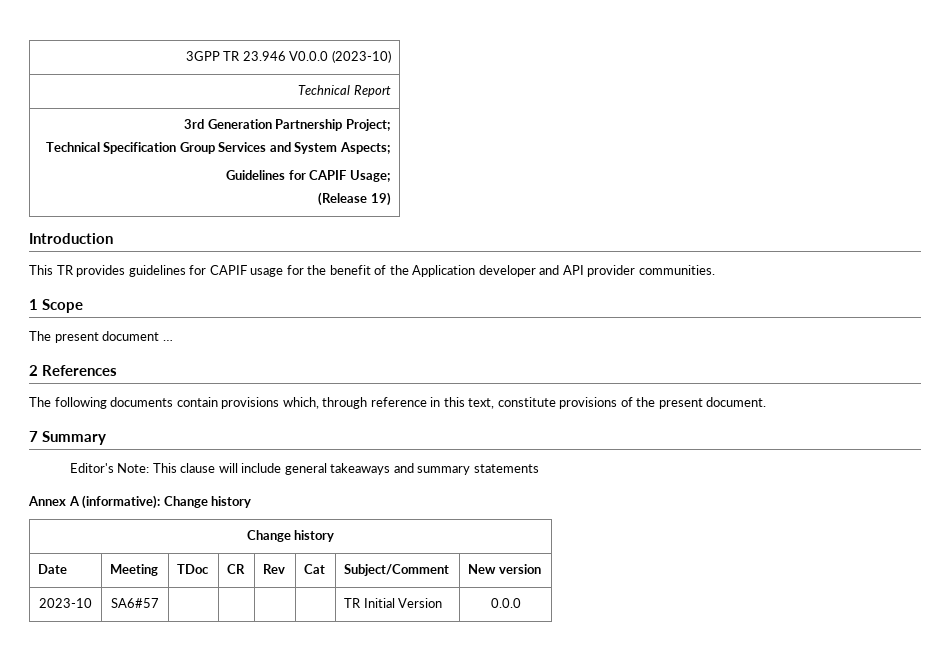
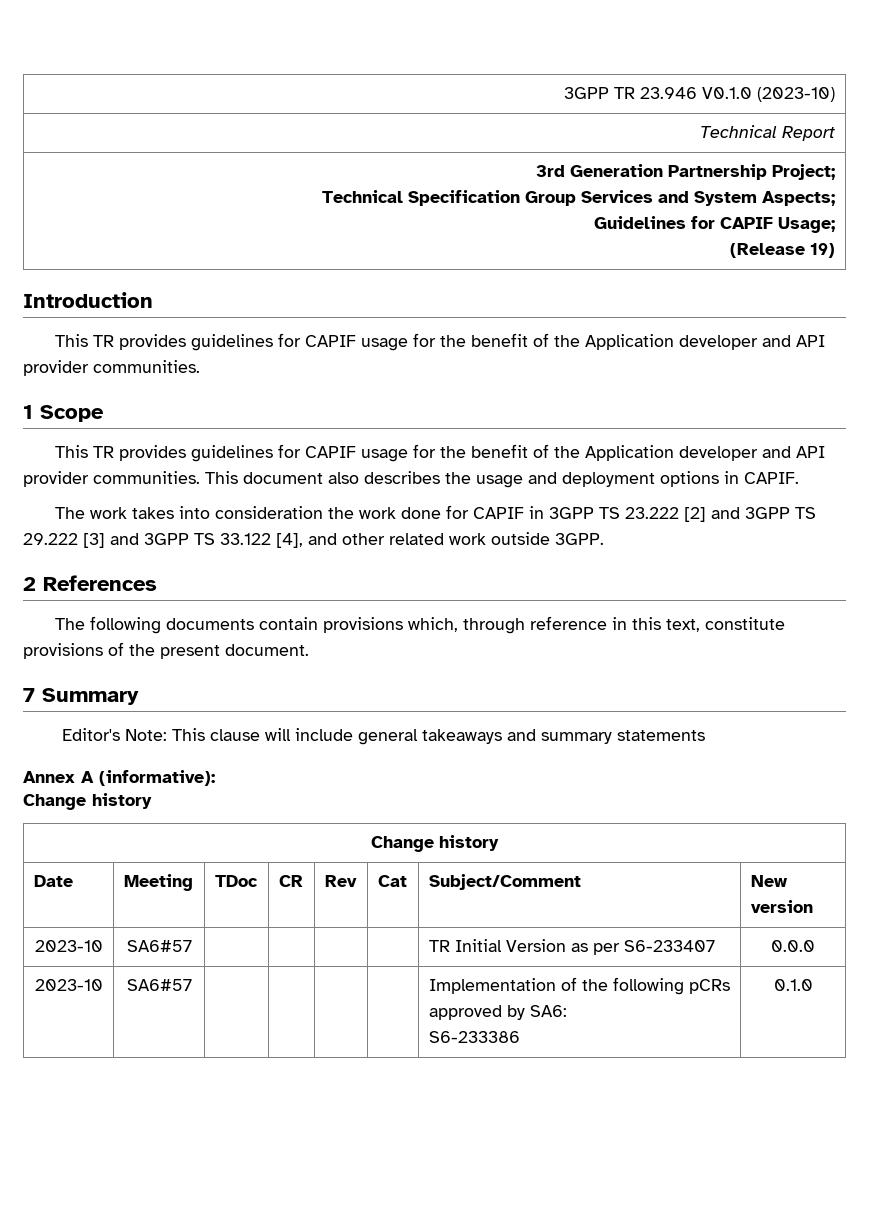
- 3GPP TR 23.946 V0.0.0 (2023-10)
+ 3GPP TR 23.946 V0.1.0 (2023-10)
- The present document …
+ This TR provides guidelines for CAPIF usage for the benefit of the Application developer and API provider communities. This document also describes the usage and deployment options in CAPIF.
+ The work takes into consideration the work done for CAPIF in 3GPP TS 23.222 [2] and 3GPP TS 29.222 [3] and 3GPP TS 33.122 [4], and other related work outside 3GPP.
- Annex A (informative): Change history
+ Annex A (informative):
+ Change history
- 2023-10 | SA6#57 | | | | | TR Initial Version | 0.0.0
+ 2023-10 | SA6#57 | | | | | TR Initial Version as per S6-233407 | 0.0.0
+ 2023-10 | SA6#57 | | | | | Implementation of the following pCRs approved by SA6:
+ S6-233386 | 0.1.0

